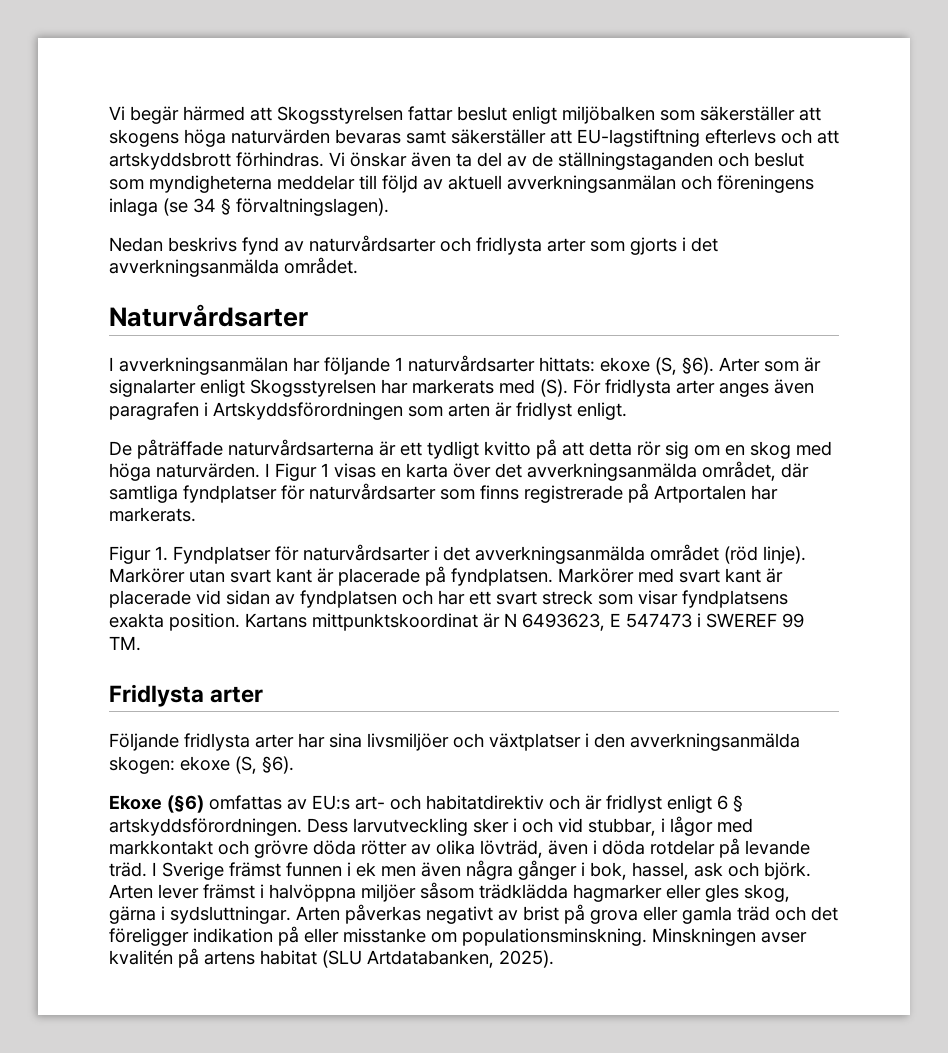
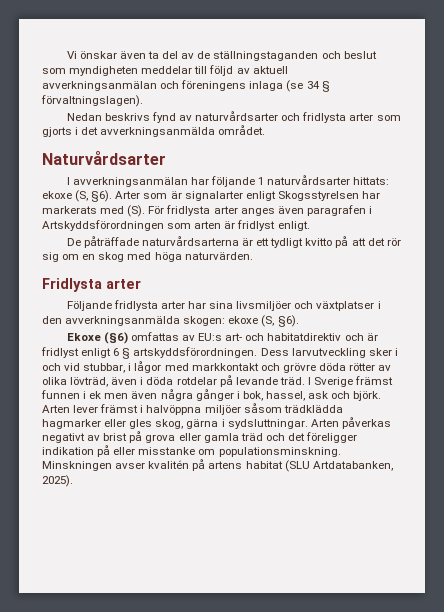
- Vi begär härmed att Skogsstyrelsen fattar beslut enligt miljöbalken som säkerställer att skogens höga naturvärden bevaras samt säkerställer att EU-lagstiftning efterlevs och att artskyddsbrott förhindras. Vi önskar även ta del av de ställningstaganden och beslut som myndigheterna meddelar till följd av aktuell avverkningsanmälan och föreningens inlaga (se 34 § förvaltningslagen).
+ Vi önskar även ta del av de ställningstaganden och beslut som myndigheten meddelar till följd av aktuell avverkningsanmälan och föreningens inlaga (se 34 § förvaltningslagen).
- De påträffade naturvårdsarterna är ett tydligt kvitto på att detta rör sig om en skog med höga naturvärden. I Figur 1 visas en karta över det avverkningsanmälda området, där samtliga fyndplatser för naturvårdsarter som finns registrerade på Artportalen har markerats.
- Figur 1. Fyndplatser för naturvårdsarter i det avverkningsanmälda området (röd linje). Markörer utan svart kant är placerade på fyndplatsen. Markörer med svart kant är placerade vid sidan av fyndplatsen och har ett svart streck som visar fyndplatsens exakta position. Kartans mittpunktskoordinat är N 6493623, E 547473 i SWEREF 99 TM.
+ De påträffade naturvårdsarterna är ett tydligt kvitto på att det rör sig om en skog med höga naturvärden.

